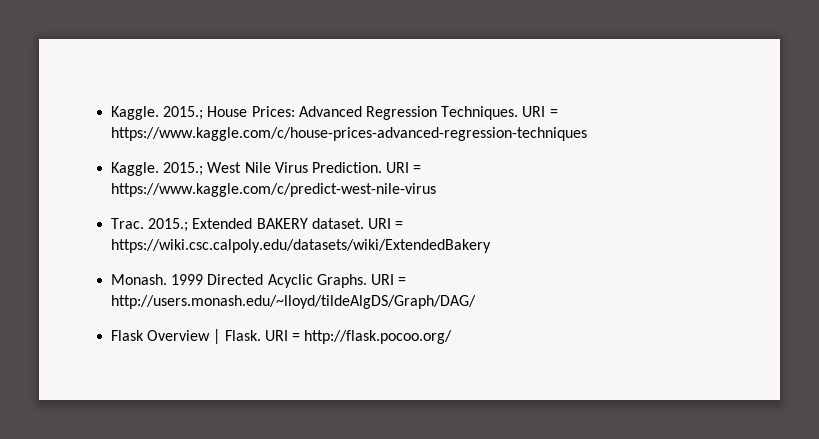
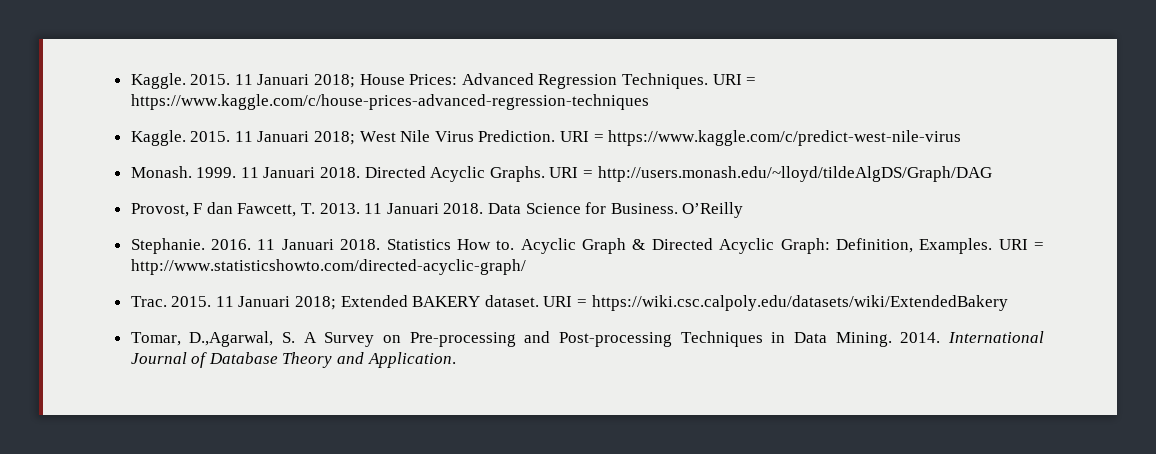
- Kaggle. 2015.; House Prices: Advanced Regression Techniques.
+ Kaggle. 2015. 11 Januari 2018; House Prices: Advanced Regression Techniques.
- 2015.; West Nile Virus Prediction.
+ 2015. 11 Januari 2018; West Nile Virus Prediction.
- Trac. 2015.; Extended BAKERY dataset.
+ Monash. 1999. 11 Januari 2018. Directed Acyclic Graphs. URI = http://users.monash.edu/~lloyd/tildeAlgDS/Graph/DAG
+ Provost, F dan Fawcett, T. 2013. 11 Januari 2018. Data Science for Business. O’Reilly
+ Stephanie. 2016. 11 Januari 2018. Statistics How to. Acyclic Graph & Directed Acyclic Graph: Definition, Examples. URI = http://www.statisticshowto.com/directed-acyclic-graph/
+ Trac. 2015. 11 Januari 2018; Extended BAKERY dataset.
- Monash. 1999 Directed Acyclic Graphs. URI = http://users.monash.edu/~lloyd/tildeAlgDS/Graph/DAG/
- Flask Overview | Flask. URI = http://flask.pocoo.org/
+ Tomar, D.,Agarwal, S. A Survey on Pre-processing and Post-processing Techniques in Data Mining. 2014. International Journal of Database Theory and Application.

